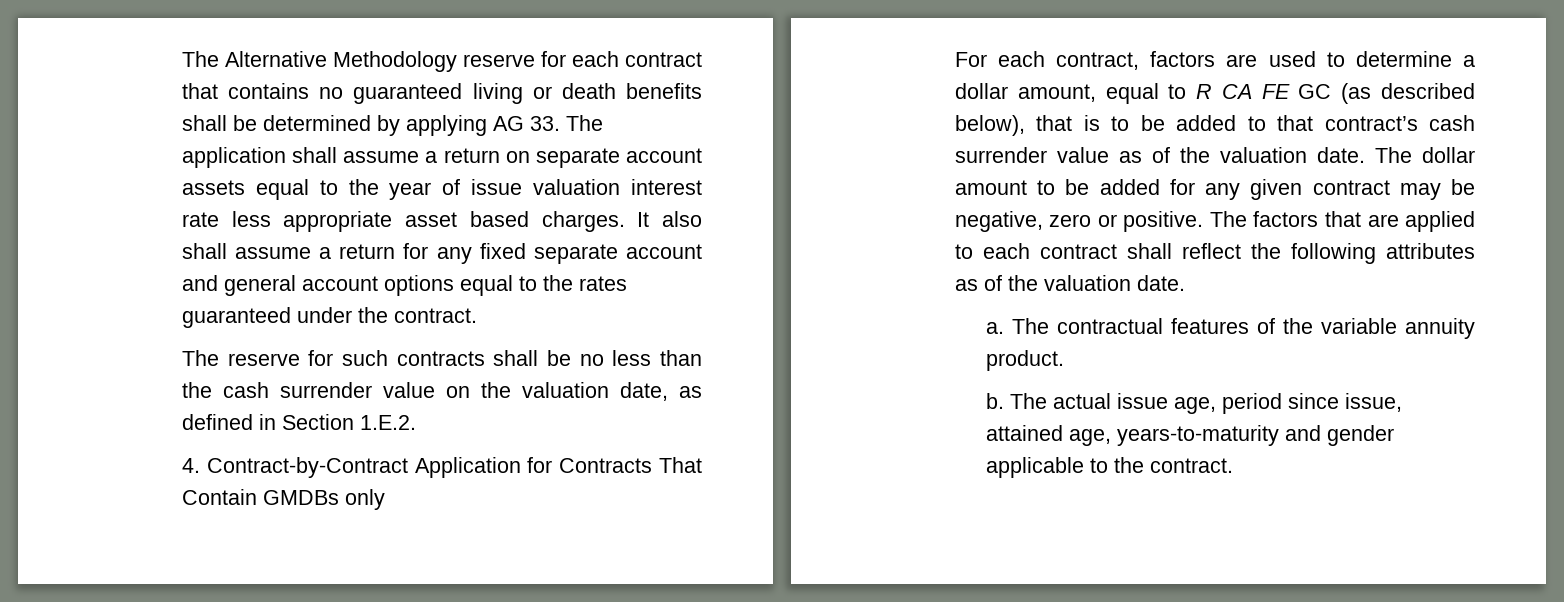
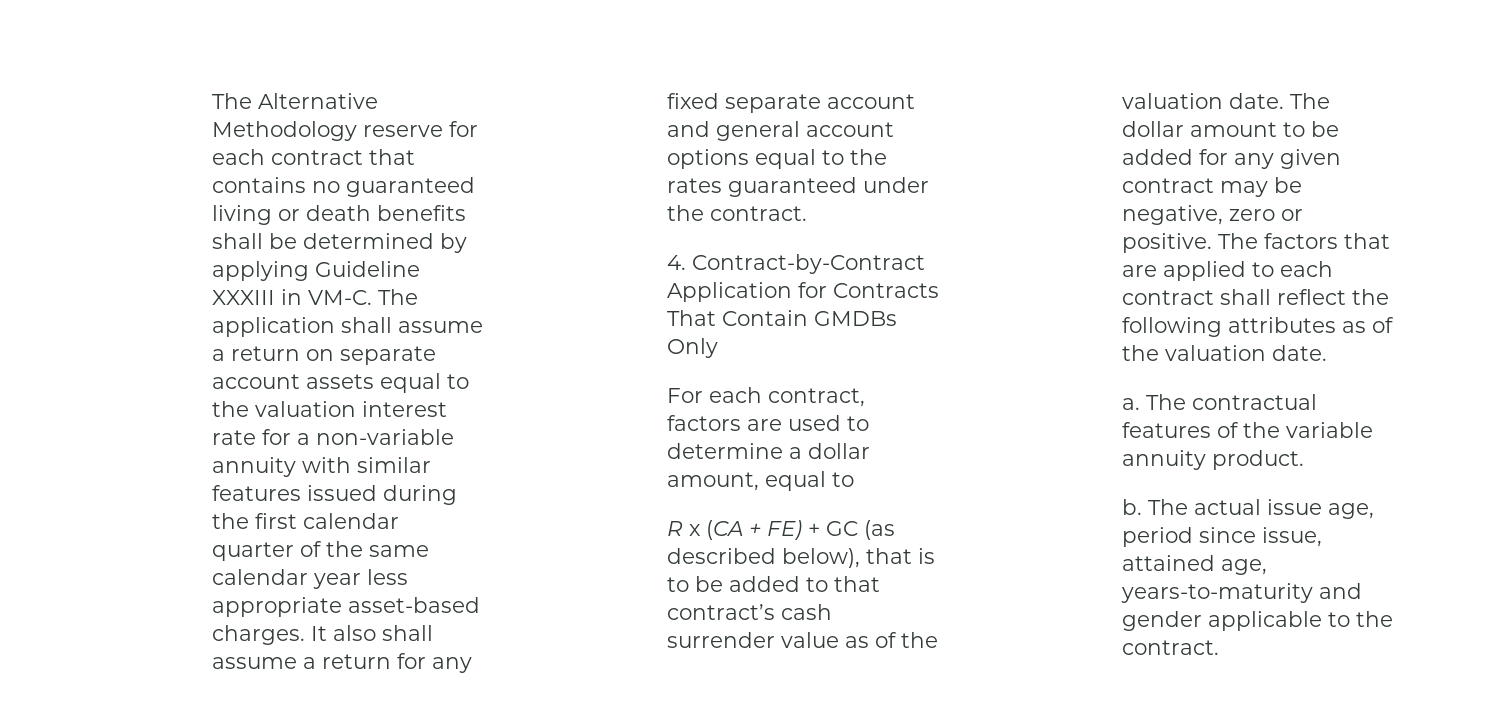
- The Alternative Methodology reserve for each contract that contains no guaranteed living or death benefits shall be determined by applying AG 33. The application shall assume a return on separate account assets equal to the year of issue valuation interest rate less appropriate asset based charges.
+ The Alternative Methodology reserve for each contract that contains no guaranteed living or death benefits shall be determined by applying Guideline XXXIII in VM-C. The application shall assume a return on separate account assets equal to the valuation interest rate for a non-variable annuity with similar features issued during the first calendar quarter of the same calendar year less appropriate asset-based charges.
- The reserve for such contracts shall be no less than the cash surrender value on the valuation date, as defined in Section 1.E.2.
- 4. Contract-by-Contract Application for Contracts That Contain GMDBs only
+ 4. Contract-by-Contract Application for Contracts That Contain GMDBs Only
- For each contract, factors are used to determine a dollar amount, equal to R CA FE GC (as described below), that is to be added to that contract’s cash surrender value as of the valuation date.
+ For each contract, factors are used to determine a dollar amount, equal to
+ R x (CA + FE) + GC (as described below), that is to be added to that contract’s cash surrender value as of the valuation date.

